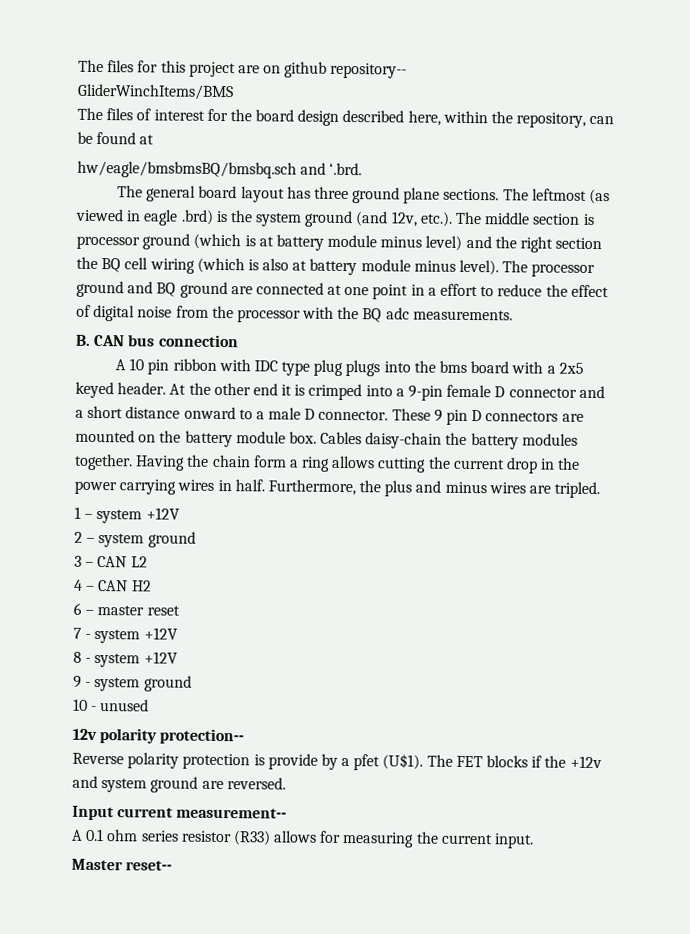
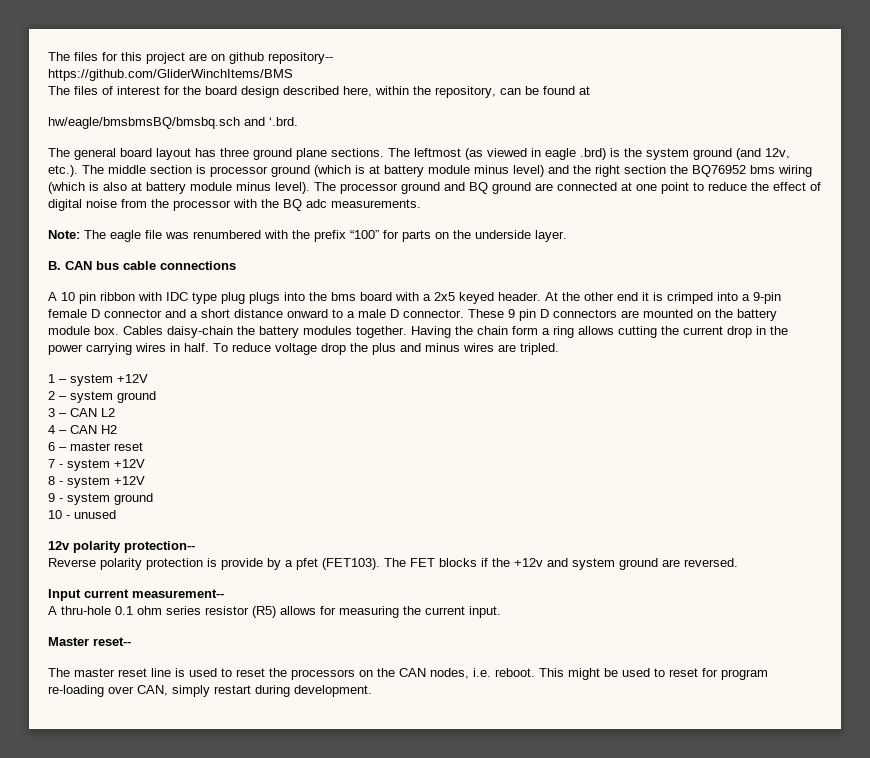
- GliderWinchItems/BMS
+ https://github.com/GliderWinchItems/BMS
- The leftmost (as viewed in eagle .brd) is the system ground (and 12v, etc.). The middle section is processor ground (which is at battery module minus level) and the right section the BQ cell wiring (which is also at battery module minus level).
+ The leftmost (as viewed in eagle .brd) is the system ground (and 12v, etc.). The middle section is processor ground (which is at battery module minus level) and the right section the BQ76952 bms wiring (which is also at battery module minus level).
- The processor ground and BQ ground are connected at one point in a effort to reduce the effect of digital noise from the processor with the BQ adc measurements.
+ The processor ground and BQ ground are connected at one point to reduce the effect of digital noise from the processor with the BQ adc measurements.
+ Note: The eagle file was renumbered with the prefix “100” for parts on the underside layer.
- B. CAN bus connection
+ B. CAN bus cable connections
- Furthermore, the plus and minus wires are tripled.
+ To reduce voltage drop the plus and minus wires are tripled.
- Reverse polarity protection is provide by a pfet (U$1).
+ Reverse polarity protection is provide by a pfet (FET103).
- A 0.1 ohm series resistor (R33) allows for measuring the current input.
+ A thru-hole 0.1 ohm series resistor (R5) allows for measuring the current input.
+ The master reset line is used to reset the processors on the CAN nodes, i.e. reboot. This might be used to reset for program re-loading over CAN, simply restart during development.

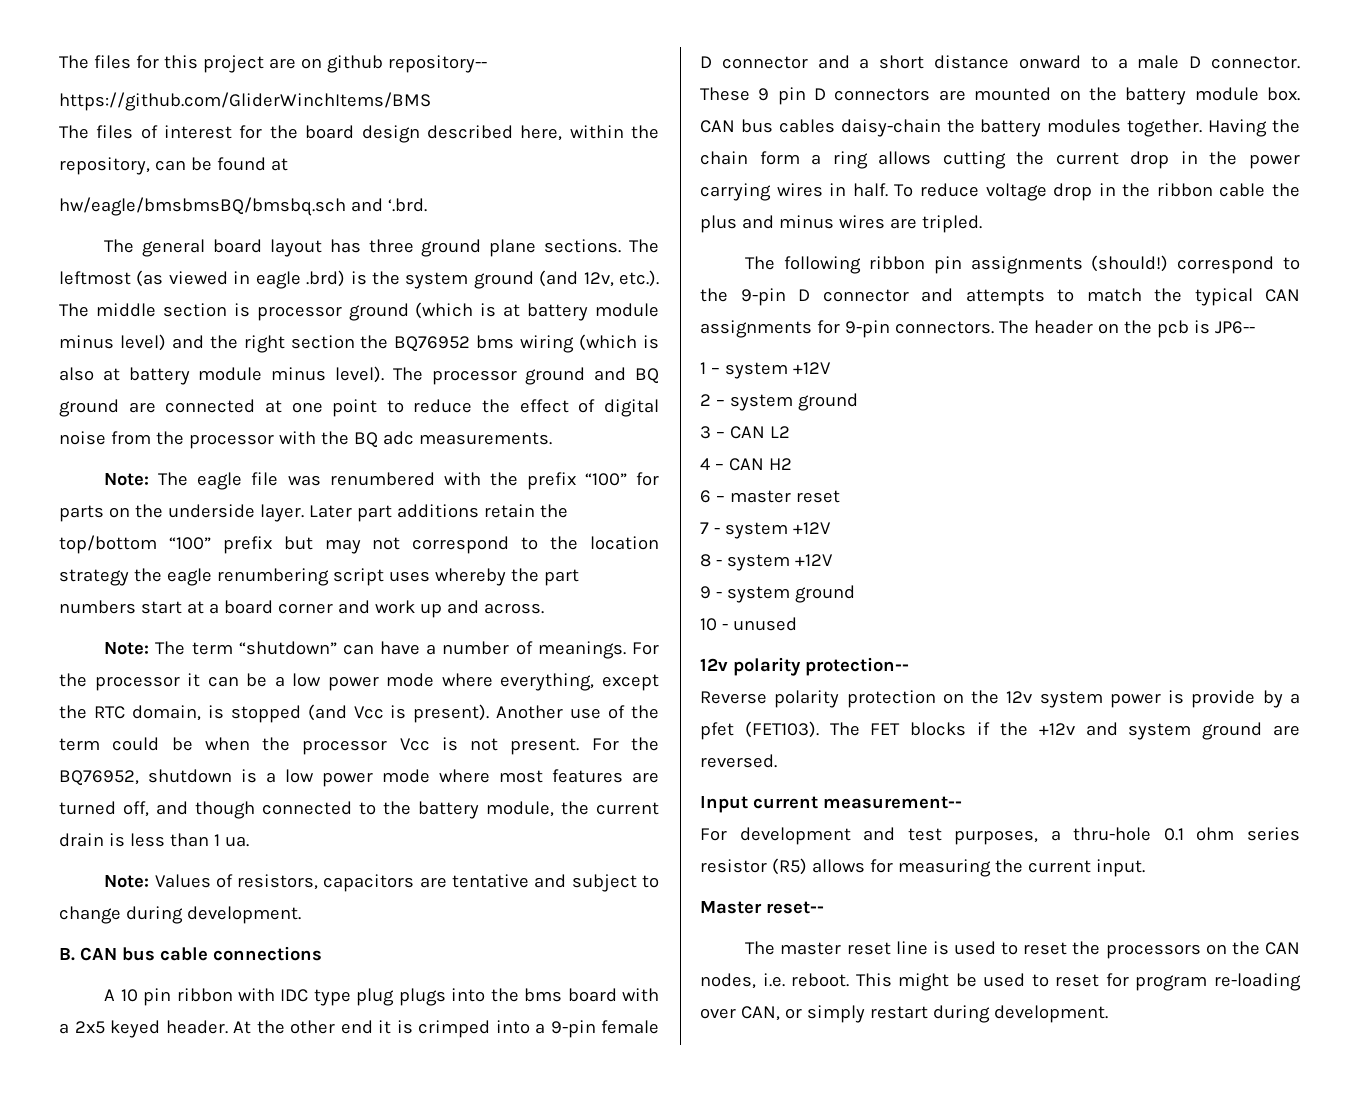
+ Later part additions retain the top/bottom “100” prefix but may not correspond to the location strategy the eagle renumbering script uses whereby the part numbers start at a board corner and work up and across.
+ Note: The term “shutdown” can have a number of meanings. For the processor it can be a low power mode where everything, except the RTC domain, is stopped (and Vcc is present). Another use of the term could be when the processor Vcc is not present. For the BQ76952, shutdown is a low power mode where most features are turned off, and though connected to the battery module, the current drain is less than 1 ua.
+ Note: Values of resistors, capacitors are tentative and subject to change during development.
- Cables daisy-chain the battery modules together.
+ CAN bus cables daisy-chain the battery modules together.
- To reduce voltage drop the plus and minus wires are tripled.
+ To reduce voltage drop in the ribbon cable the plus and minus wires are tripled.
+ The following ribbon pin assignments (should!) correspond to the 9-pin D connector and attempts to match the typical CAN assignments for 9-pin connectors. The header on the pcb is JP6--
- Reverse polarity protection is provide by a pfet (FET103).
+ Reverse polarity protection on the 12v system power is provide by a pfet (FET103).
- A thru-hole 0.1 ohm series resistor (R5) allows for measuring the current input.
+ For development and test purposes, a thru-hole 0.1 ohm series resistor (R5) allows for measuring the current input.
- This might be used to reset for program re-loading over CAN, simply restart during development.
+ This might be used to reset for program re-loading over CAN, or simply restart during development.

